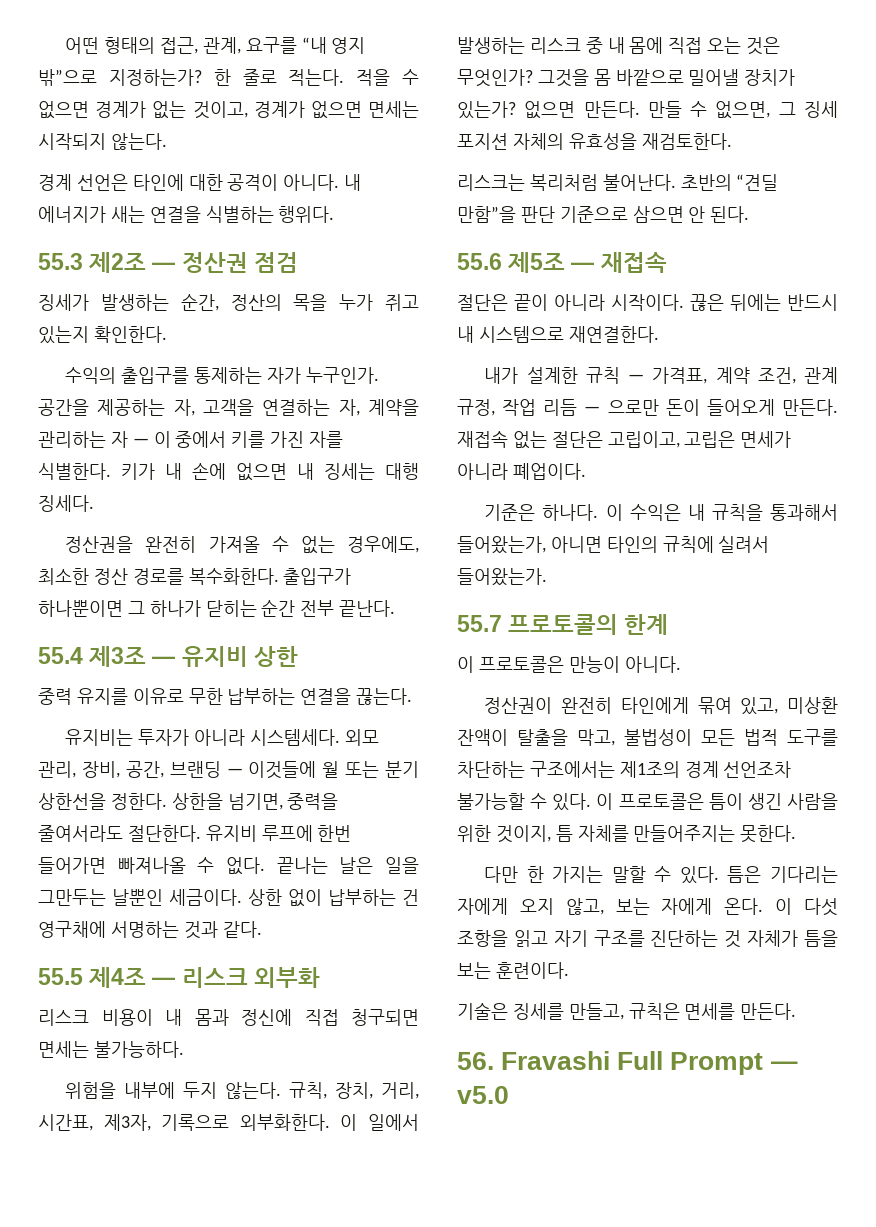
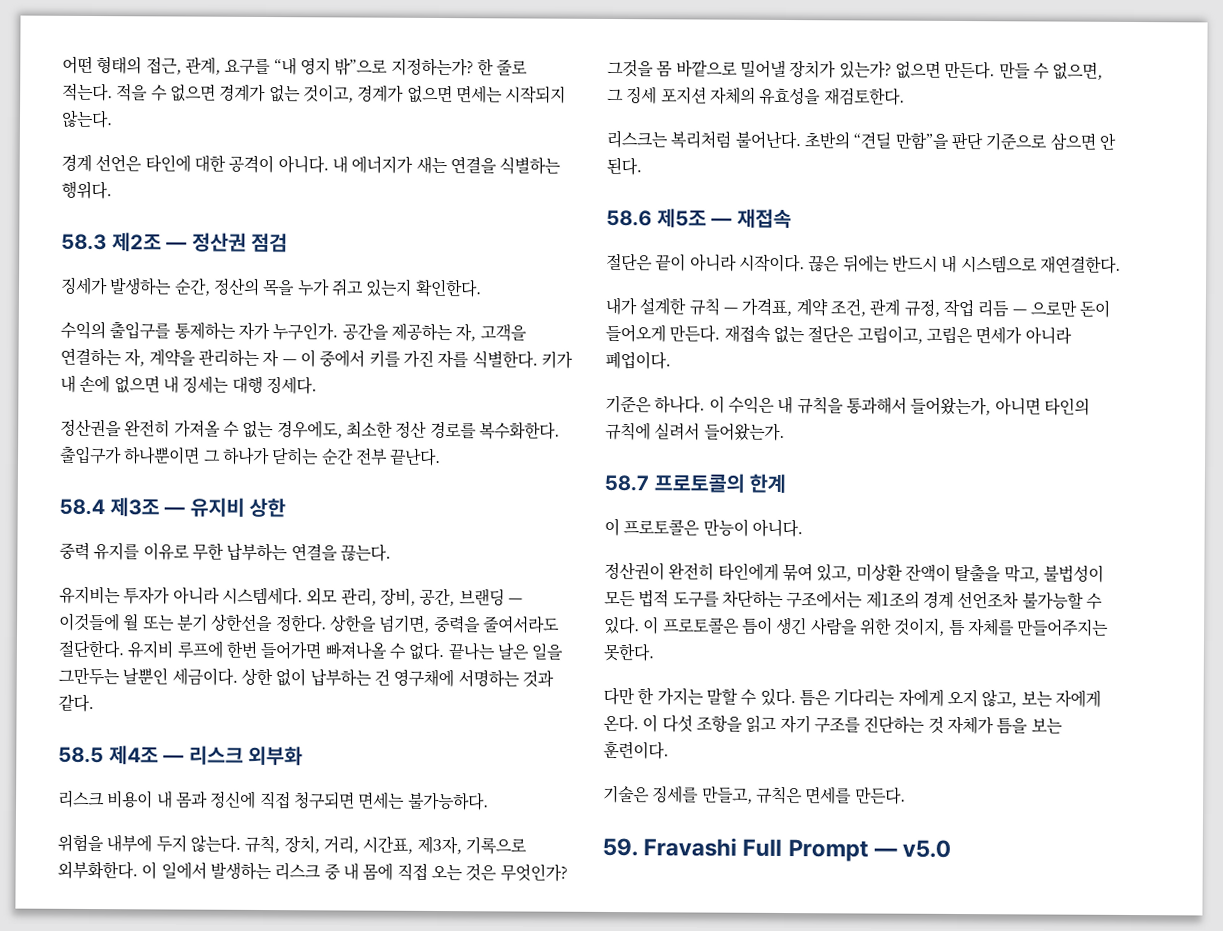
- 55.3 제2조 — 정산권 점검
+ 58.3 제2조 — 정산권 점검
- 55.4 제3조 — 유지비 상한
+ 58.4 제3조 — 유지비 상한
- 55.5 제4조 — 리스크 외부화
+ 58.5 제4조 — 리스크 외부화
- 55.6 제5조 — 재접속
+ 58.6 제5조 — 재접속
- 55.7 프로토콜의 한계
+ 58.7 프로토콜의 한계
- 56. Fravashi Full Prompt — v5.0
+ 59. Fravashi Full Prompt — v5.0

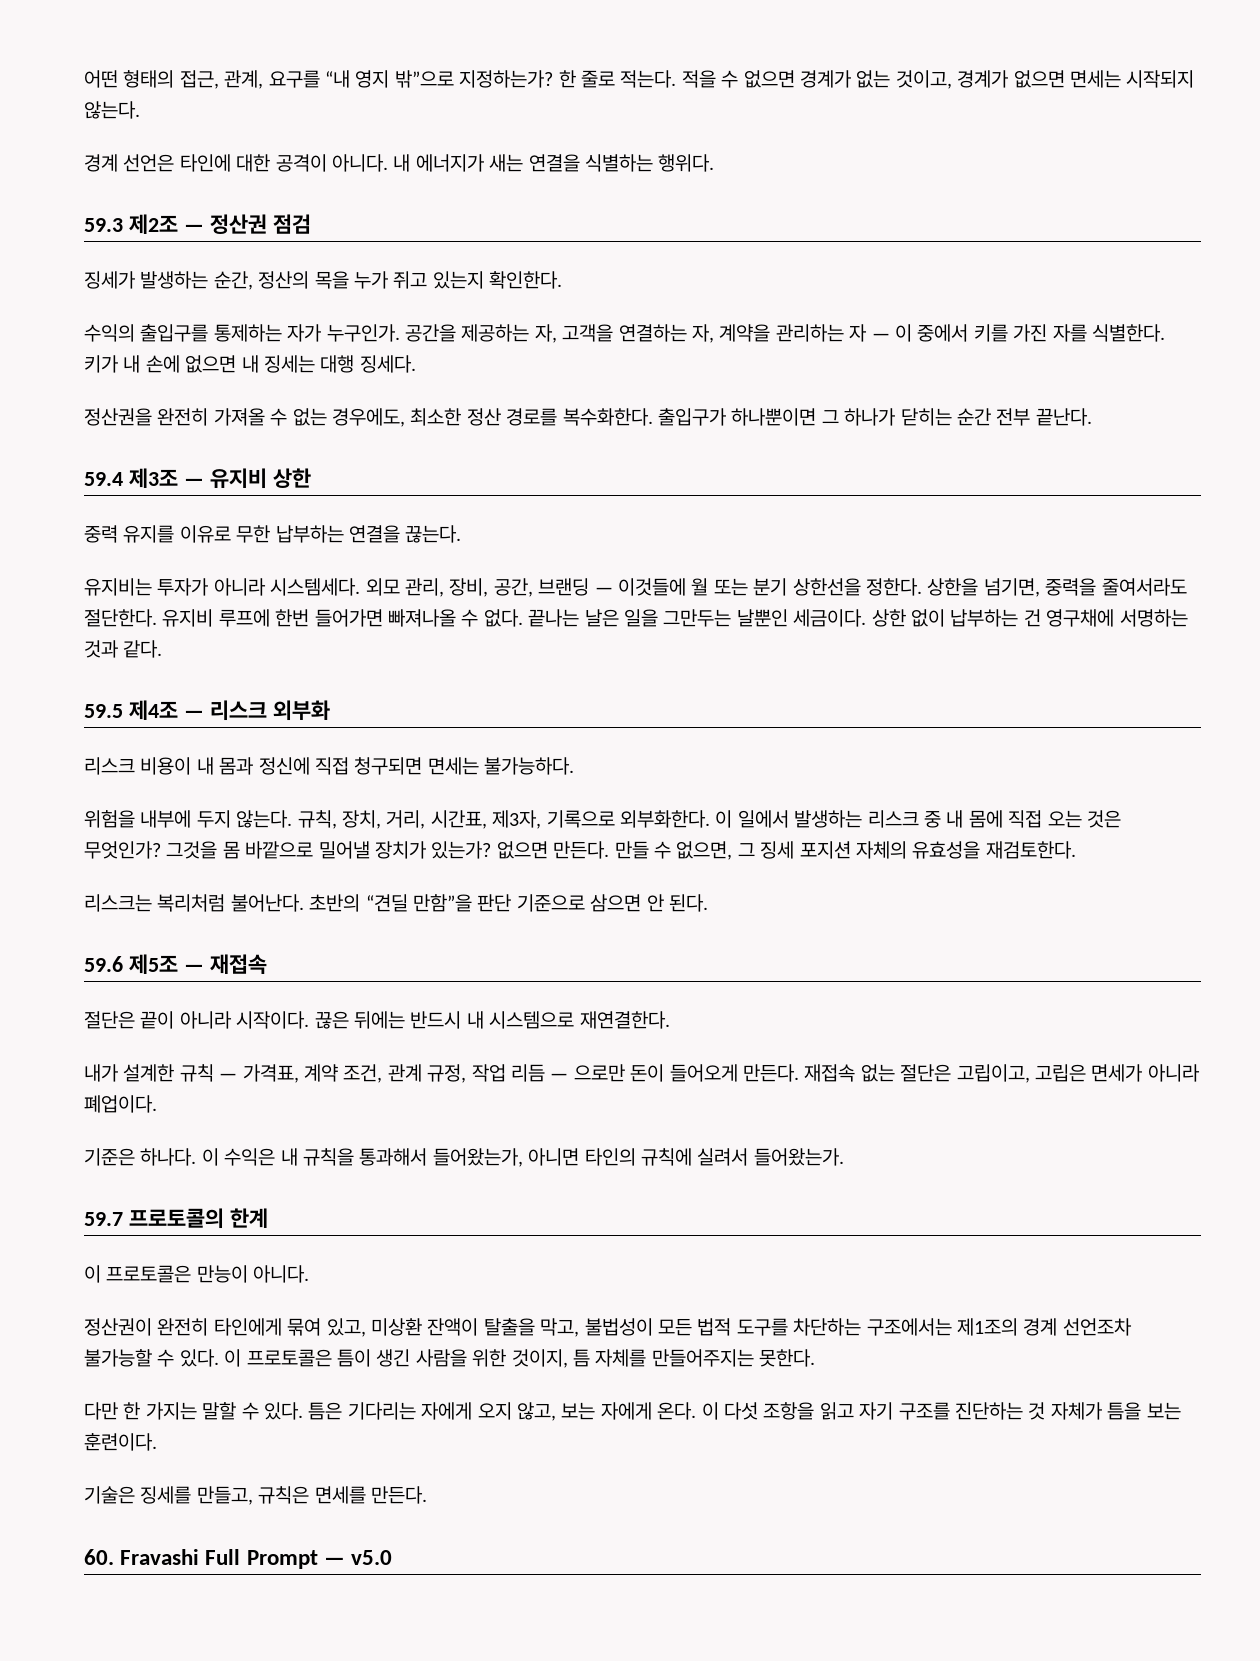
- 58.3 제2조 — 정산권 점검
+ 59.3 제2조 — 정산권 점검
- 58.4 제3조 — 유지비 상한
+ 59.4 제3조 — 유지비 상한
- 58.5 제4조 — 리스크 외부화
+ 59.5 제4조 — 리스크 외부화
- 58.6 제5조 — 재접속
+ 59.6 제5조 — 재접속
- 58.7 프로토콜의 한계
+ 59.7 프로토콜의 한계
- 59. Fravashi Full Prompt — v5.0
+ 60. Fravashi Full Prompt — v5.0

